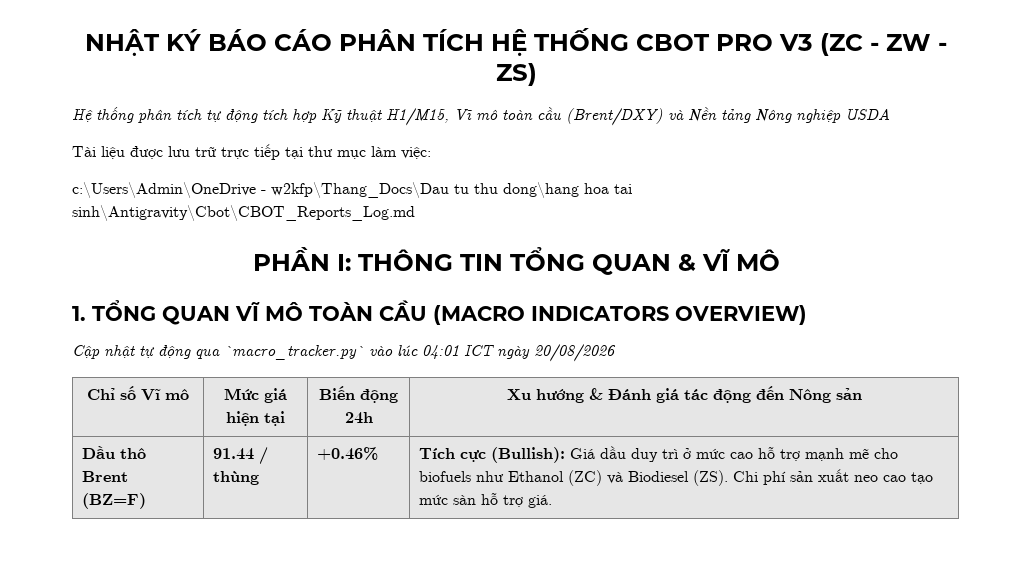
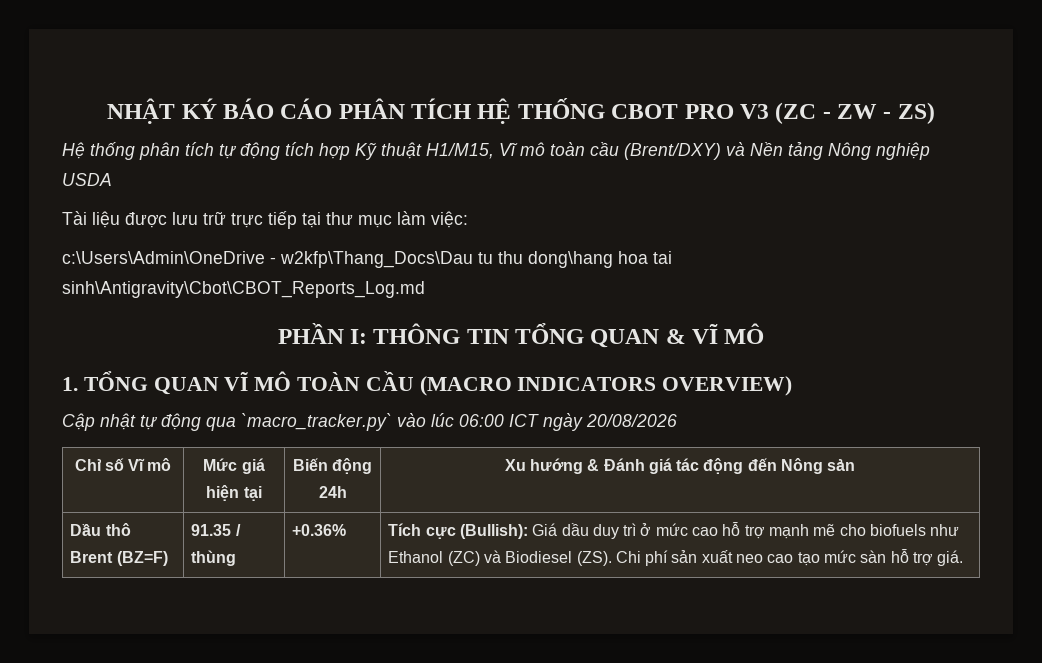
- Cập nhật tự động qua `macro_tracker.py` vào lúc 04:01 ICT ngày 20/08/2026
+ Cập nhật tự động qua `macro_tracker.py` vào lúc 06:00 ICT ngày 20/08/2026
- 91.44 / thùng
+ 91.35 / thùng
- +0.46%
+ +0.36%

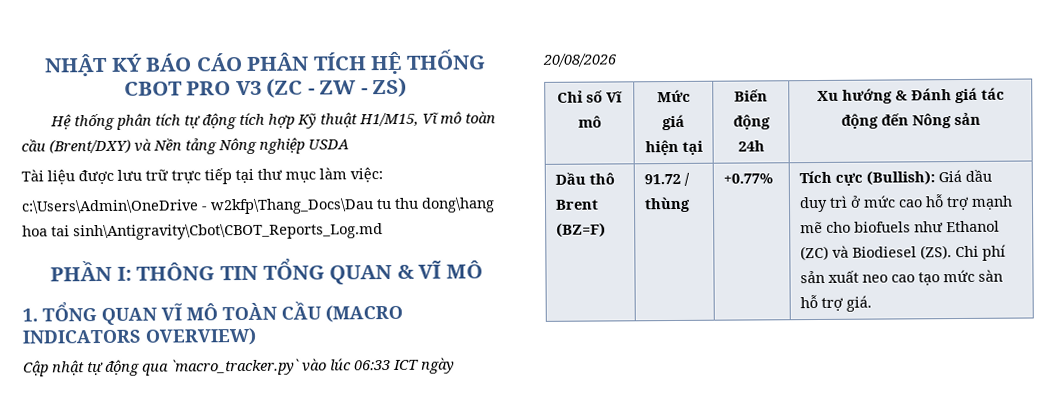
- Cập nhật tự động qua `macro_tracker.py` vào lúc 06:00 ICT ngày 20/08/2026
+ Cập nhật tự động qua `macro_tracker.py` vào lúc 06:33 ICT ngày 20/08/2026
- 91.35 / thùng
+ 91.72 / thùng
- +0.36%
+ +0.77%

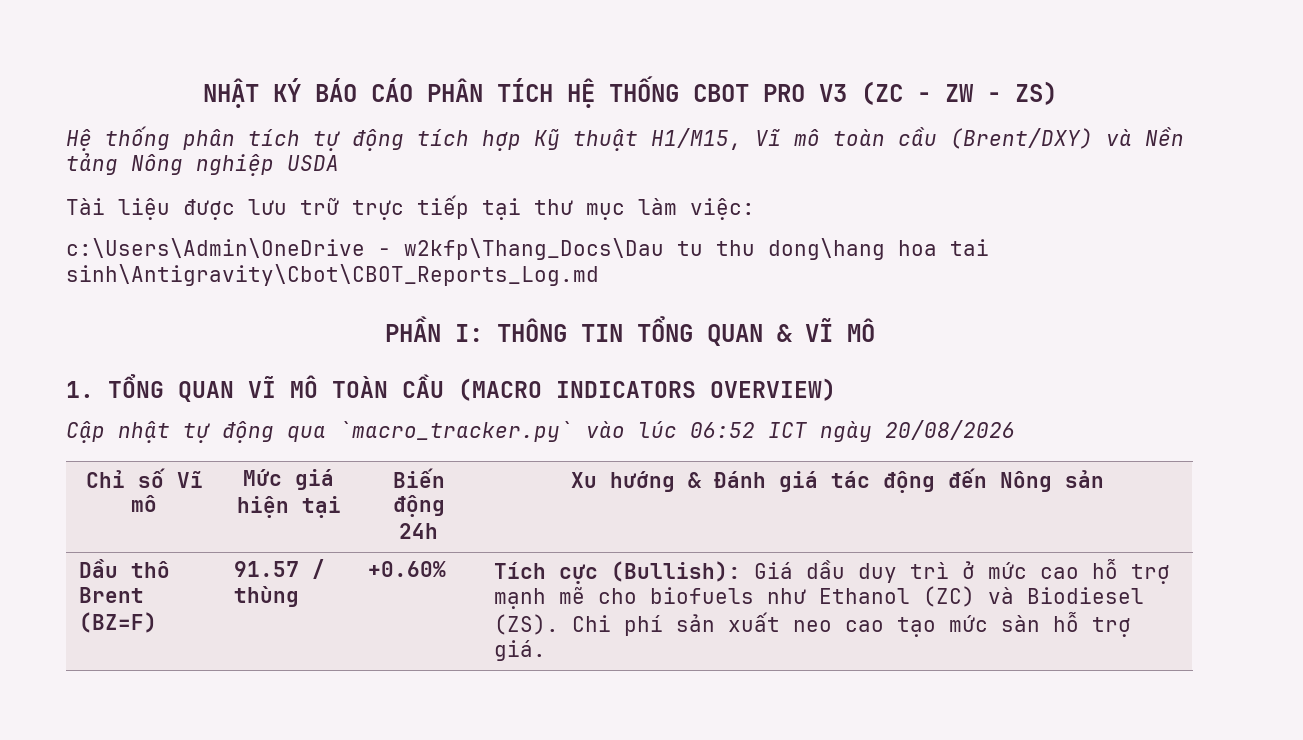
- Cập nhật tự động qua `macro_tracker.py` vào lúc 06:33 ICT ngày 20/08/2026
+ Cập nhật tự động qua `macro_tracker.py` vào lúc 06:52 ICT ngày 20/08/2026
- 91.72 / thùng
+ 91.57 / thùng
- +0.77%
+ +0.60%

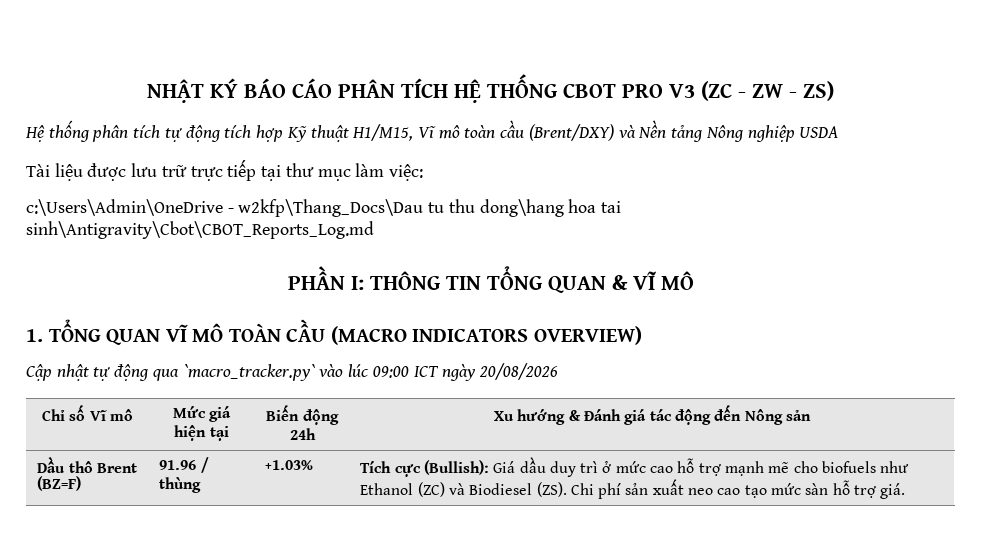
- Cập nhật tự động qua `macro_tracker.py` vào lúc 06:52 ICT ngày 20/08/2026
+ Cập nhật tự động qua `macro_tracker.py` vào lúc 09:00 ICT ngày 20/08/2026
- 91.57 / thùng
+ 91.96 / thùng
- +0.60%
+ +1.03%

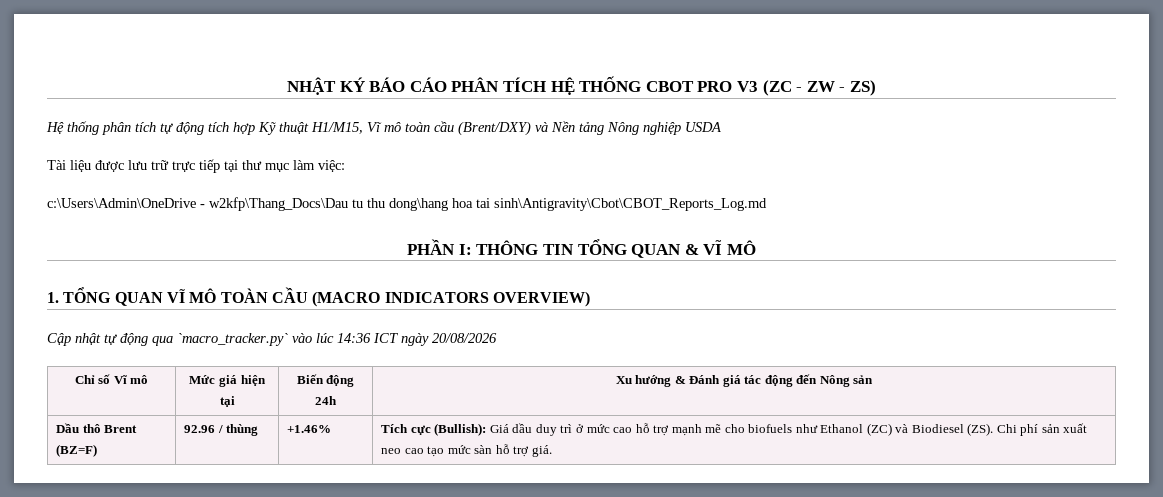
- Cập nhật tự động qua `macro_tracker.py` vào lúc 09:00 ICT ngày 20/08/2026
+ Cập nhật tự động qua `macro_tracker.py` vào lúc 14:36 ICT ngày 20/08/2026
- 91.96 / thùng
+ 92.96 / thùng
- +1.03%
+ +1.46%

